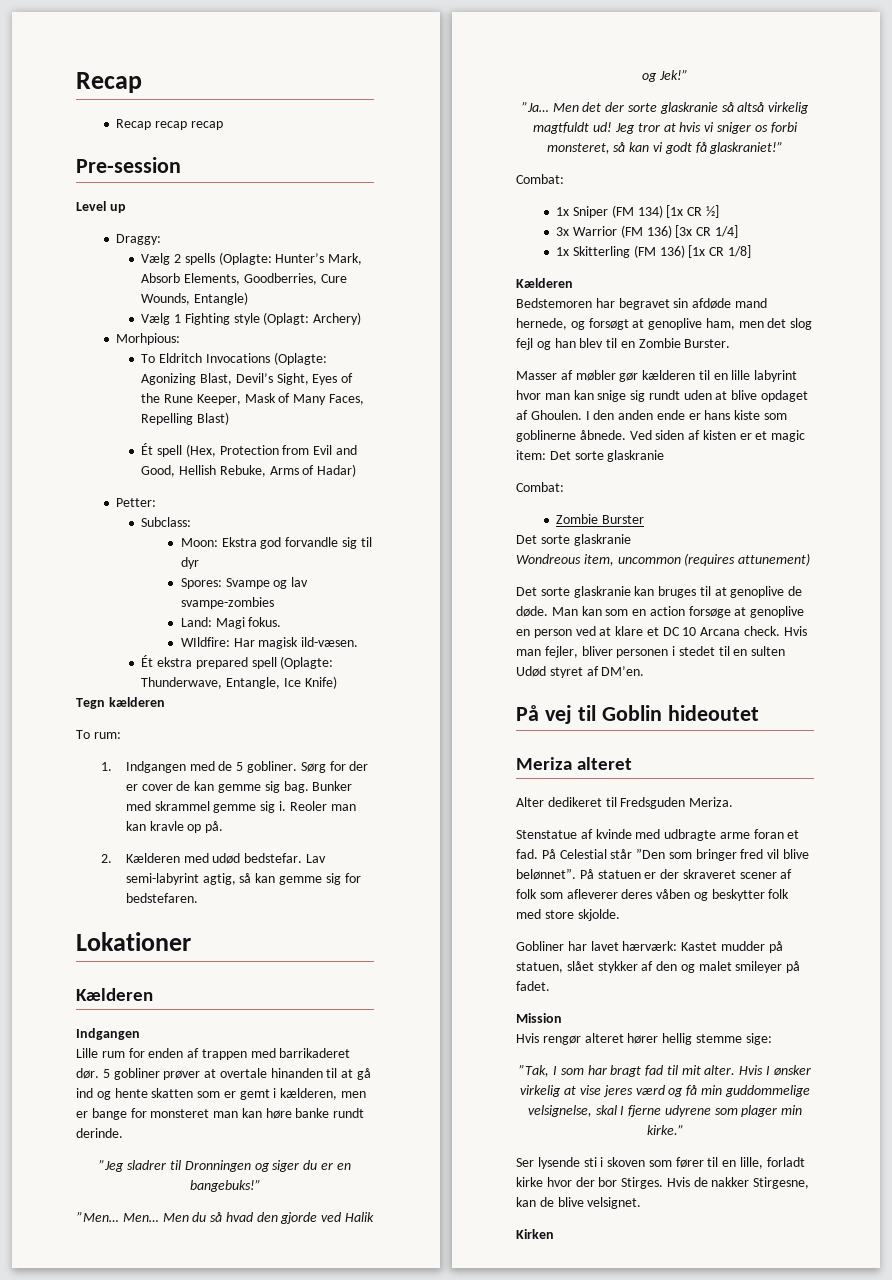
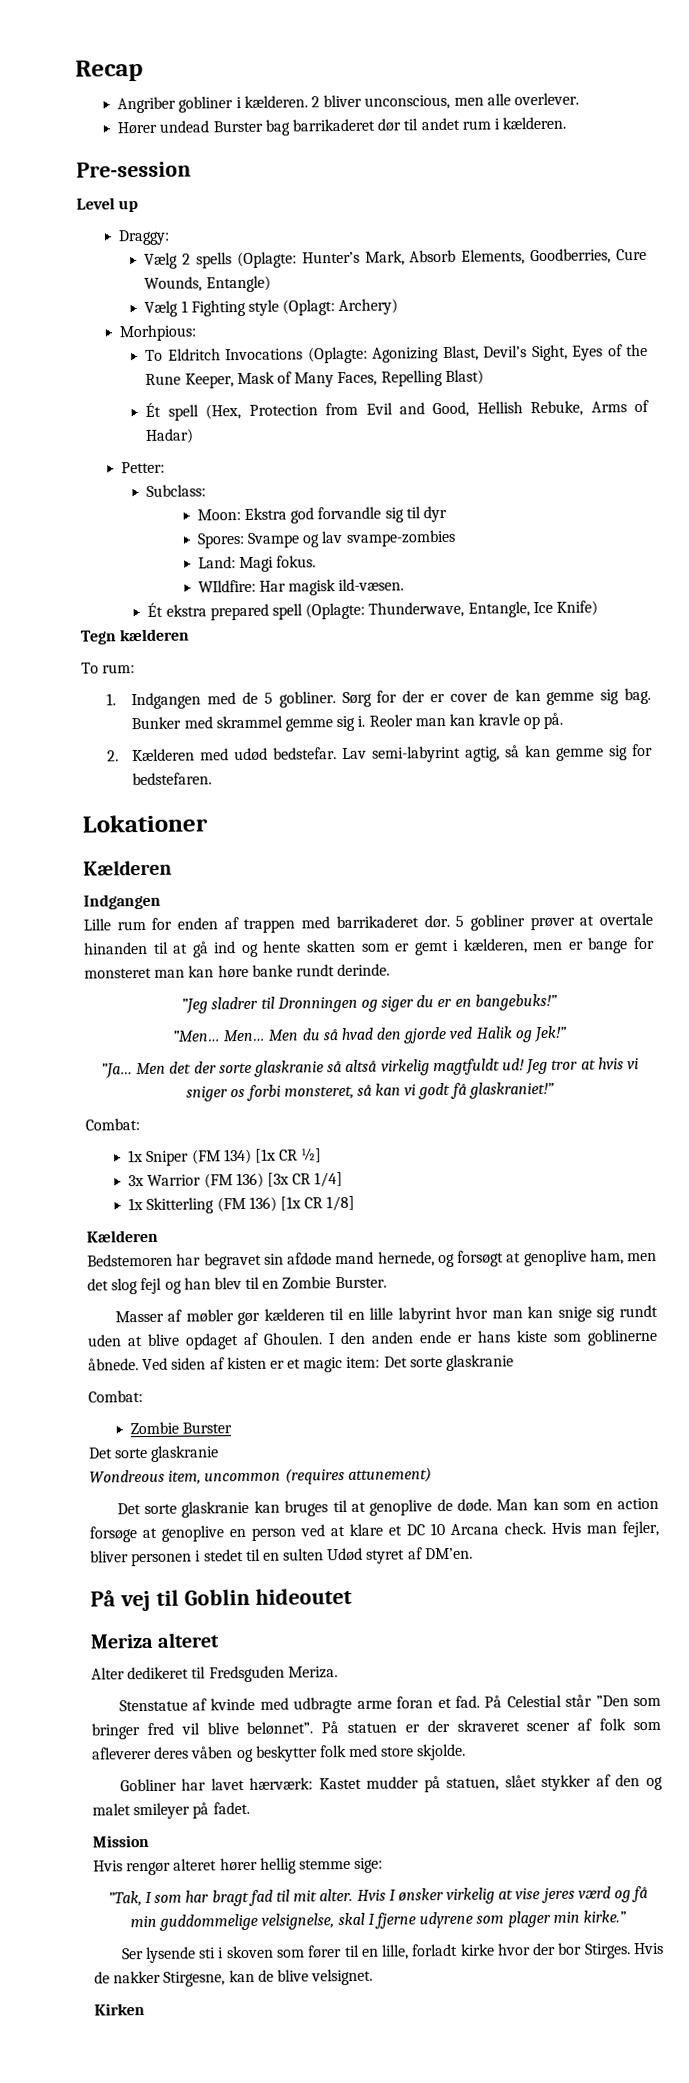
- Recap recap recap
+ Angriber gobliner i kælderen. 2 bliver unconscious, men alle overlever.
+ Hører undead Burster bag barrikaderet dør til andet rum i kælderen.

